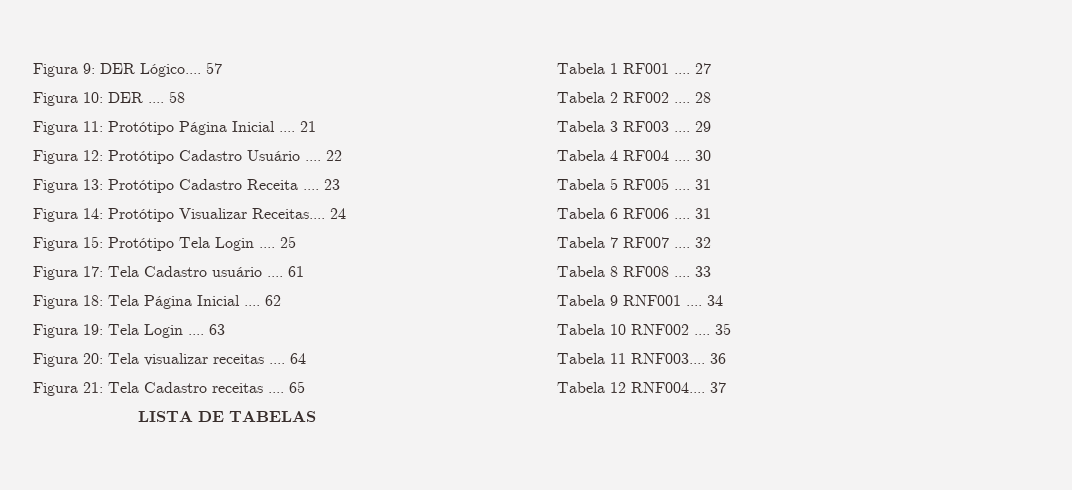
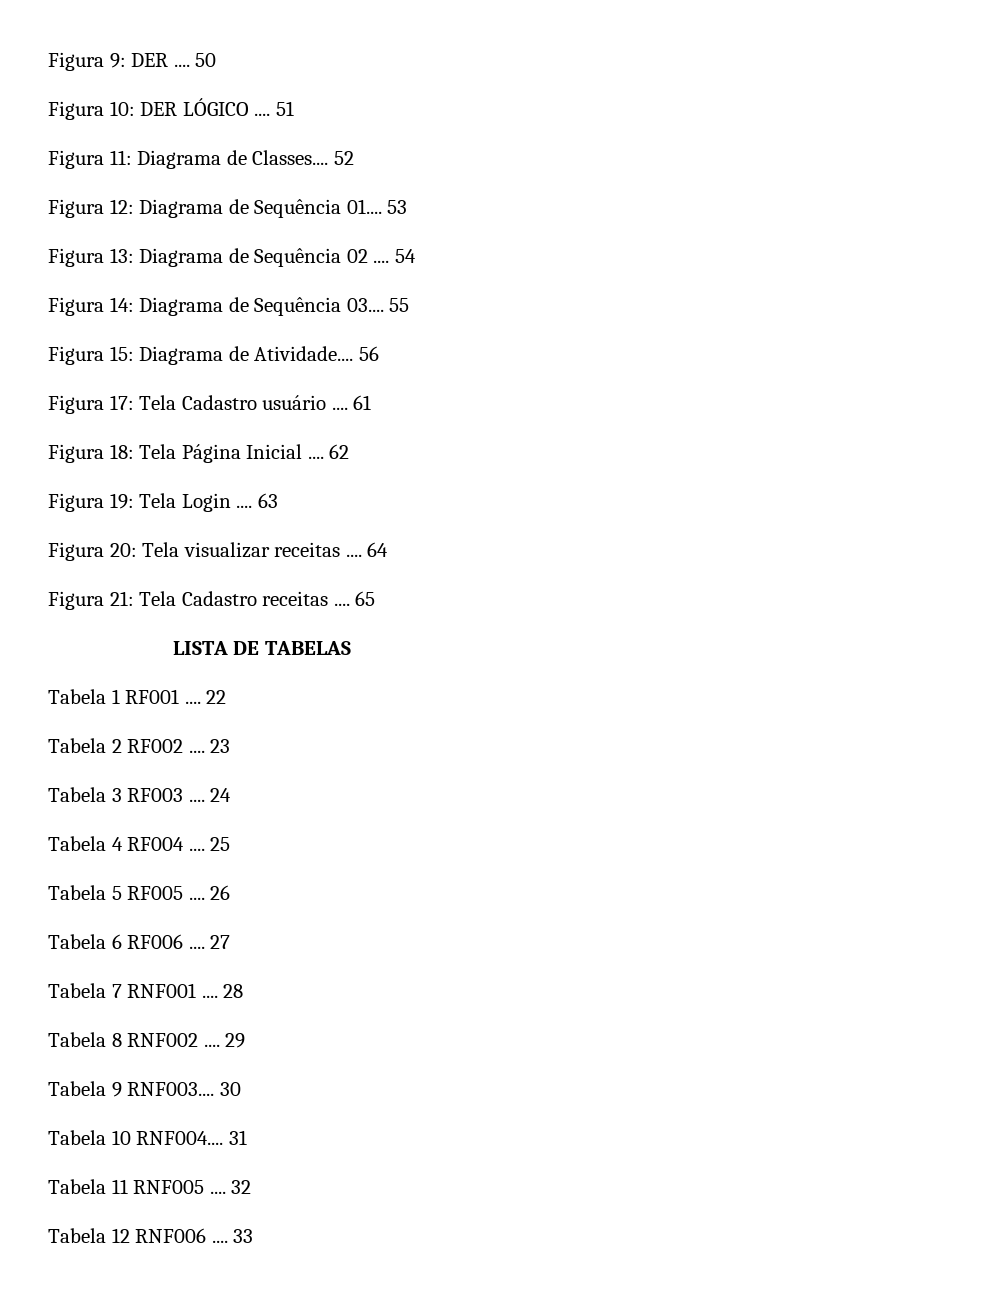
- Figura 9: DER Lógico.... 57
+ Figura 9: DER .... 50
- Figura 10: DER .... 58
+ Figura 10: DER LÓGICO .... 51
- Figura 11: Protótipo Página Inicial .... 21
- Figura 12: Protótipo Cadastro Usuário .... 22
- Figura 13: Protótipo Cadastro Receita .... 23
- Figura 14: Protótipo Visualizar Receitas.... 24
- Figura 15: Protótipo Tela Login .... 25
+ Figura 11: Diagrama de Classes.... 52
+ Figura 12: Diagrama de Sequência 01.... 53
+ Figura 13: Diagrama de Sequência 02 .... 54
+ Figura 14: Diagrama de Sequência 03.... 55
+ Figura 15: Diagrama de Atividade.... 56
- 27
+ 22
- 28
+ 23
- 29
+ 24
- 30
+ 25
- Tabela 5 RF005 .... 31
+ Tabela 5 RF005 .... 26
- Tabela 6 RF006 .... 31
- Tabela 7 RF007 ....
+ Tabela 6 RF006 .... 27
+ Tabela 7 RNF001 .... 28
+ Tabela 8 RNF002 .... 29
+ Tabela 9 RNF003.... 30
+ Tabela 10 RNF004.... 31
+ Tabela 11 RNF005 ....
- Tabela 8 RF008 ....
+ Tabela 12 RNF006 ....
- Tabela 9 RNF001 .... 34
- Tabela 10 RNF002 .... 35
- Tabela 11 RNF003.... 36
- Tabela 12 RNF004.... 37

